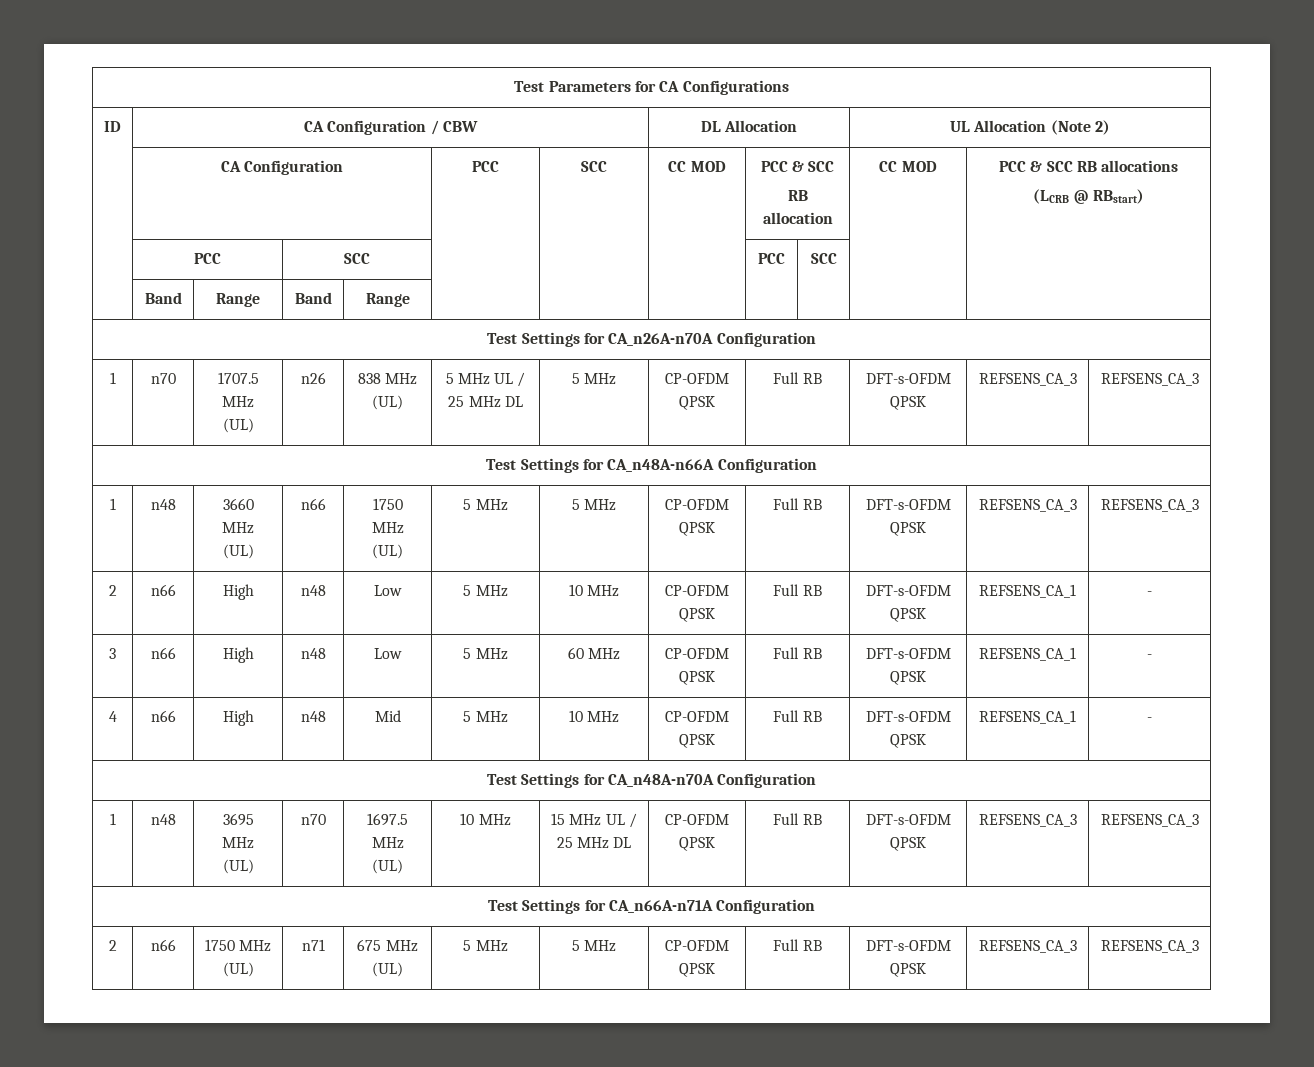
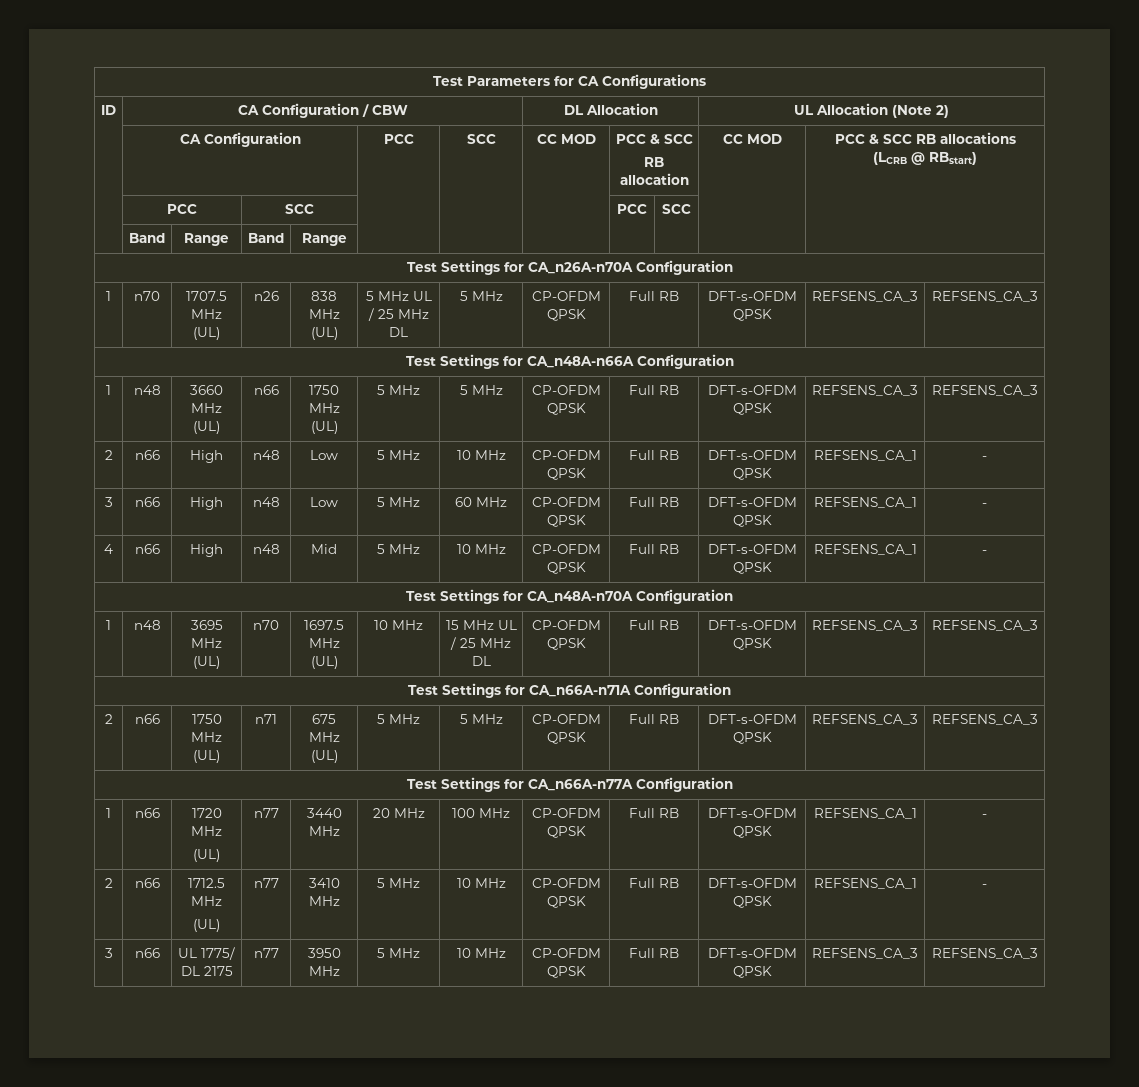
+ Test Settings for CA_n66A-n77A Configuration
+ 1 | n66 | 1720 MHz
+ (UL) | n77 | 3440 MHz | 20 MHz | 100 MHz | CP-OFDM QPSK | Full RB | DFT-s-OFDM QPSK | REFSENS_CA_1 | -
+ 2 | n66 | 1712.5 MHz
+ (UL) | n77 | 3410 MHz | 5 MHz | 10 MHz | CP-OFDM QPSK | Full RB | DFT-s-OFDM QPSK | REFSENS_CA_1 | -
+ 3 | n66 | UL 1775/ DL 2175 | n77 | 3950 MHz | 5 MHz | 10 MHz | CP-OFDM QPSK | Full RB | DFT-s-OFDM QPSK | REFSENS_CA_3 | REFSENS_CA_3

